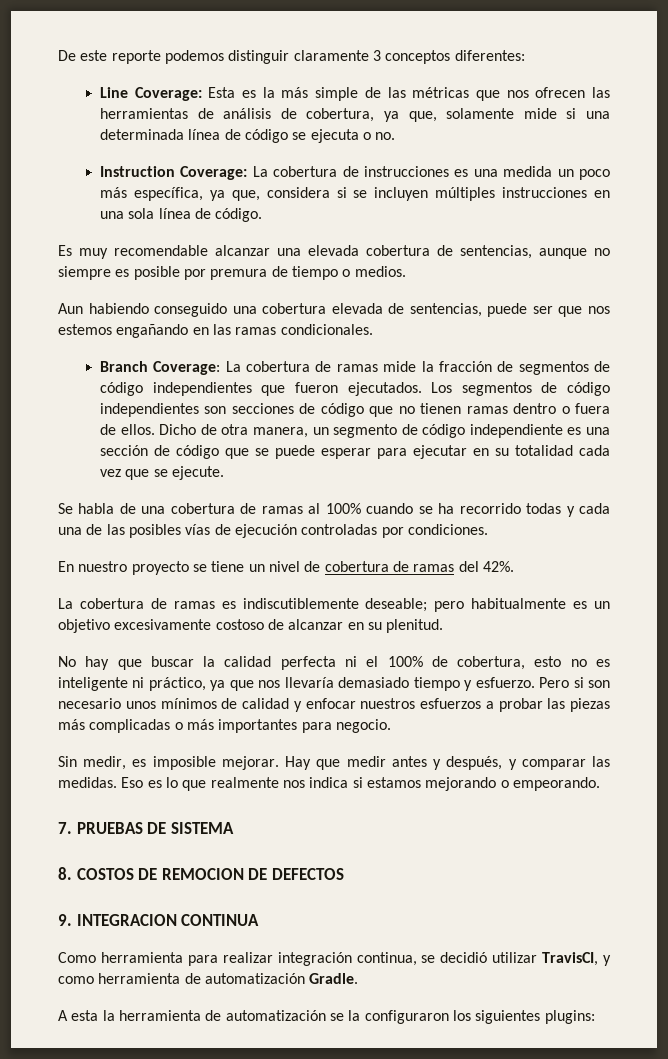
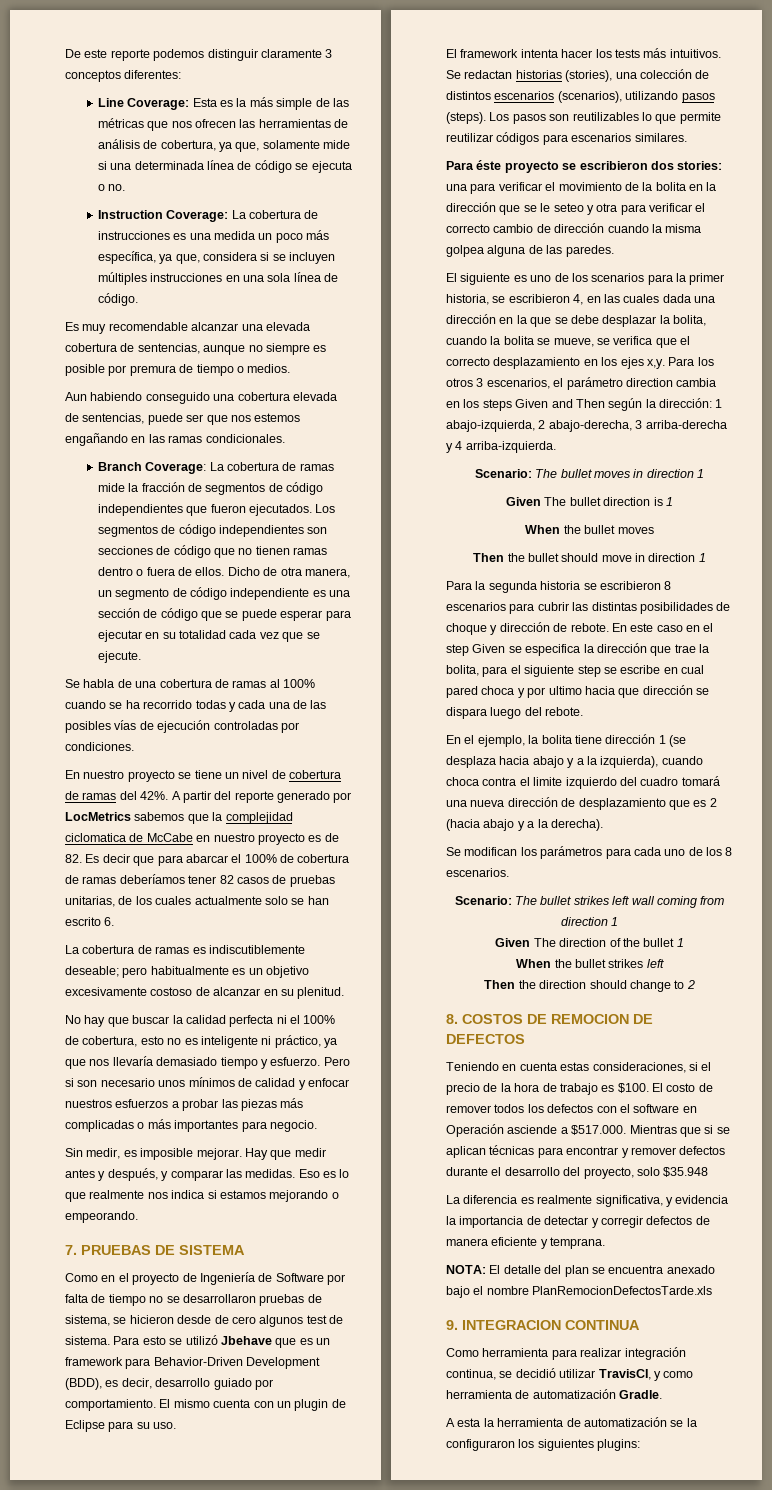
+ A partir del reporte generado por LocMetrics sabemos que la complejidad ciclomatica de McCabe en nuestro proyecto es de 82. Es decir que para abarcar el 100% de cobertura de ramas deberíamos tener 82 casos de pruebas unitarias, de los cuales actualmente solo se han escrito 6.
+ Como en el proyecto de Ingeniería de Software por falta de tiempo no se desarrollaron pruebas de sistema, se hicieron desde de cero algunos test de sistema. Para esto se utilizó Jbehave que es un framework para Behavior-Driven Development (BDD), es decir, desarrollo guiado por comportamiento. El mismo cuenta con un plugin de Eclipse para su uso.
+ El framework intenta hacer los tests más intuitivos. Se redactan historias (stories), una colección de distintos escenarios (scenarios), utilizando pasos (steps). Los pasos son reutilizables lo que permite reutilizar códigos para escenarios similares.
+ Para éste proyecto se escribieron dos stories: una para verificar el movimiento de la bolita en la dirección que se le seteo y otra para verificar el correcto cambio de dirección cuando la misma golpea alguna de las paredes.
+ El siguiente es uno de los scenarios para la primer historia, se escribieron 4, en las cuales dada una dirección en la que se debe desplazar la bolita, cuando la bolita se mueve, se verifica que el correcto desplazamiento en los ejes x,y. Para los otros 3 escenarios, el parámetro direction cambia en los steps Given and Then según la dirección: 1 abajo-izquierda, 2 abajo-derecha, 3 arriba-derecha y 4 arriba-izquierda.
+ Scenario: The bullet moves in direction 1
+ Given The bullet direction is 1
+ When the bullet moves
+ Then the bullet should move in direction 1
+ Para la segunda historia se escribieron 8 escenarios para cubrir las distintas posibilidades de choque y dirección de rebote. En este caso en el step Given se especifica la dirección que trae la bolita, para el siguiente step se escribe en cual pared choca y por ultimo hacia que dirección se dispara luego del rebote.
+ En el ejemplo, la bolita tiene dirección 1 (se desplaza hacia abajo y a la izquierda), cuando choca contra el limite izquierdo del cuadro tomará una nueva dirección de desplazamiento que es 2 (hacia abajo y a la derecha).
+ Se modifican los parámetros para cada uno de los 8 escenarios.
+ Scenario: The bullet strikes left wall coming from direction 1
+ Given The direction of the bullet 1
+ When the bullet strikes left
+ Then the direction should change to 2
+ Teniendo en cuenta estas consideraciones, si el precio de la hora de trabajo es $100. El costo de remover todos los defectos con el software en Operación asciende a $517.000. Mientras que si se aplican técnicas para encontrar y remover defectos durante el desarrollo del proyecto, solo $35.948
+ La diferencia es realmente significativa, y evidencia la importancia de detectar y corregir defectos de manera eficiente y temprana.
+ NOTA: El detalle del plan se encuentra anexado bajo el nombre PlanRemocionDefectosTarde.xls

